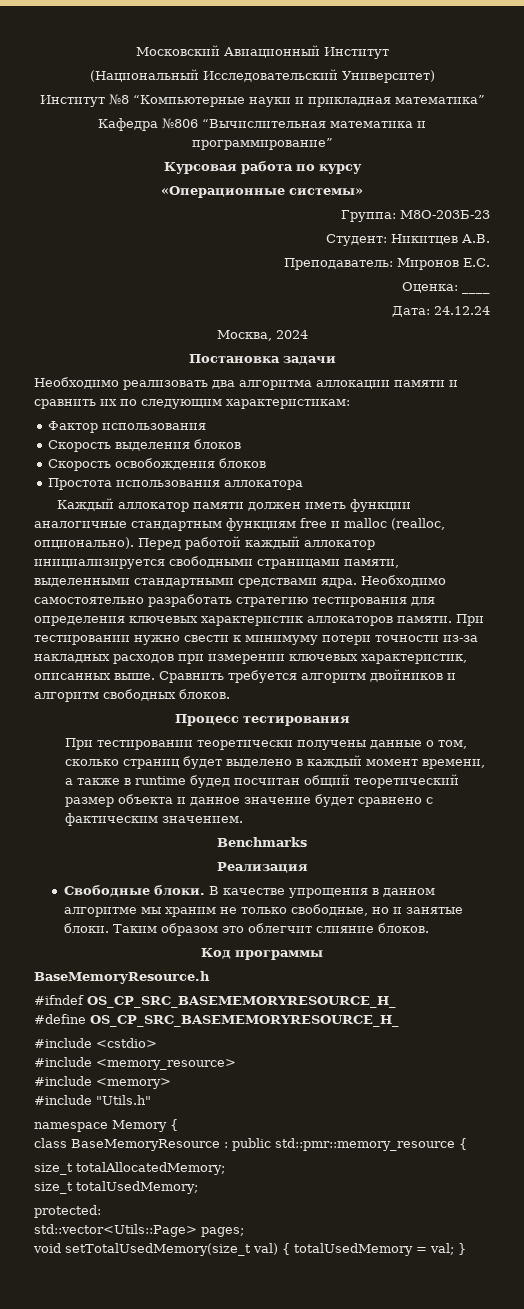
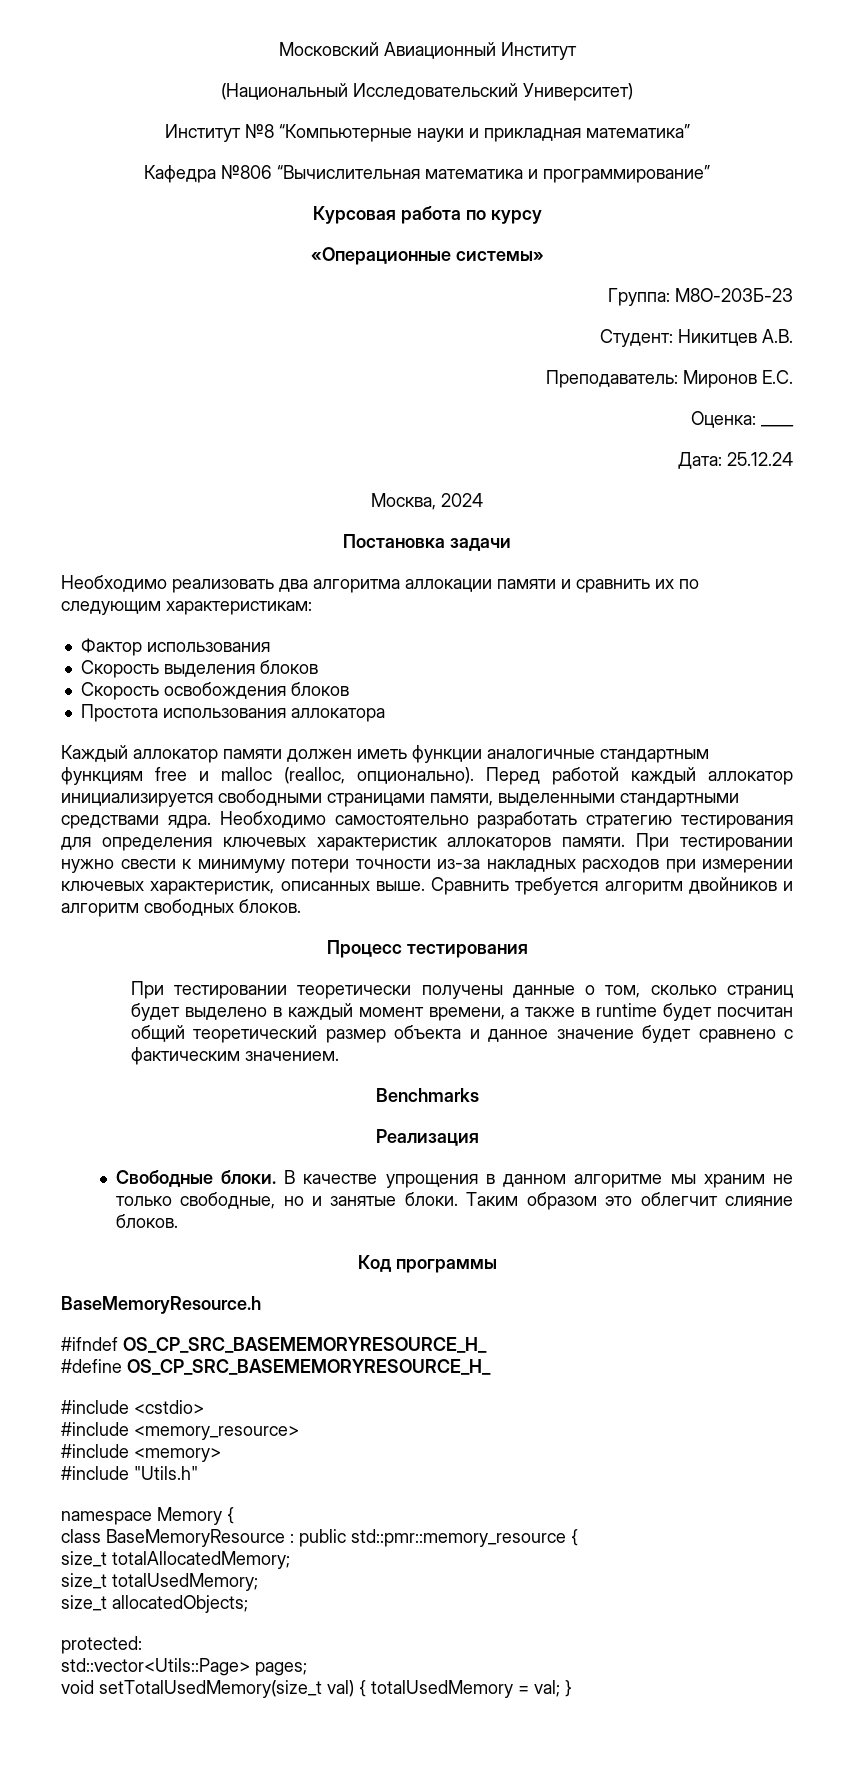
- Дата: 24.12.24
+ Дата: 25.12.24
- При тестировании теоретически получены данные о том, сколько страниц будет выделено в каждый момент времени, а также в runtime будед посчитан общий теоретический размер объекта и данное значение будет сравнено с фактическим значением.
+ При тестировании теоретически получены данные о том, сколько страниц будет выделено в каждый момент времени, а также в runtime будет посчитан общий теоретический размер объекта и данное значение будет сравнено с фактическим значением.
+ size_t allocatedObjects;

